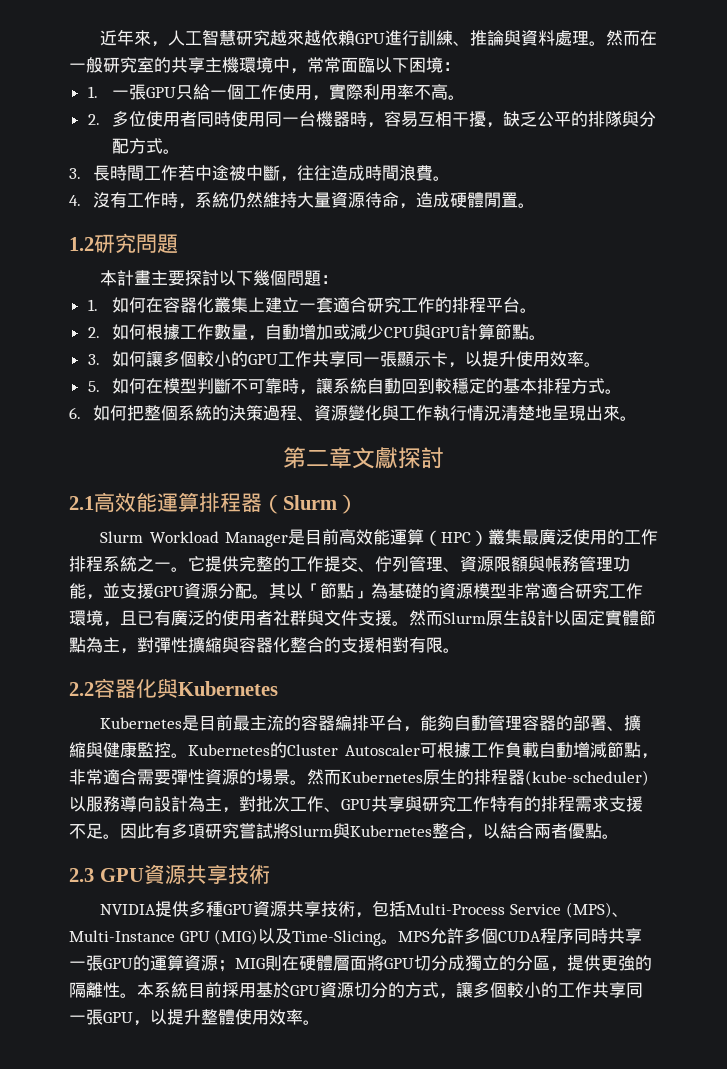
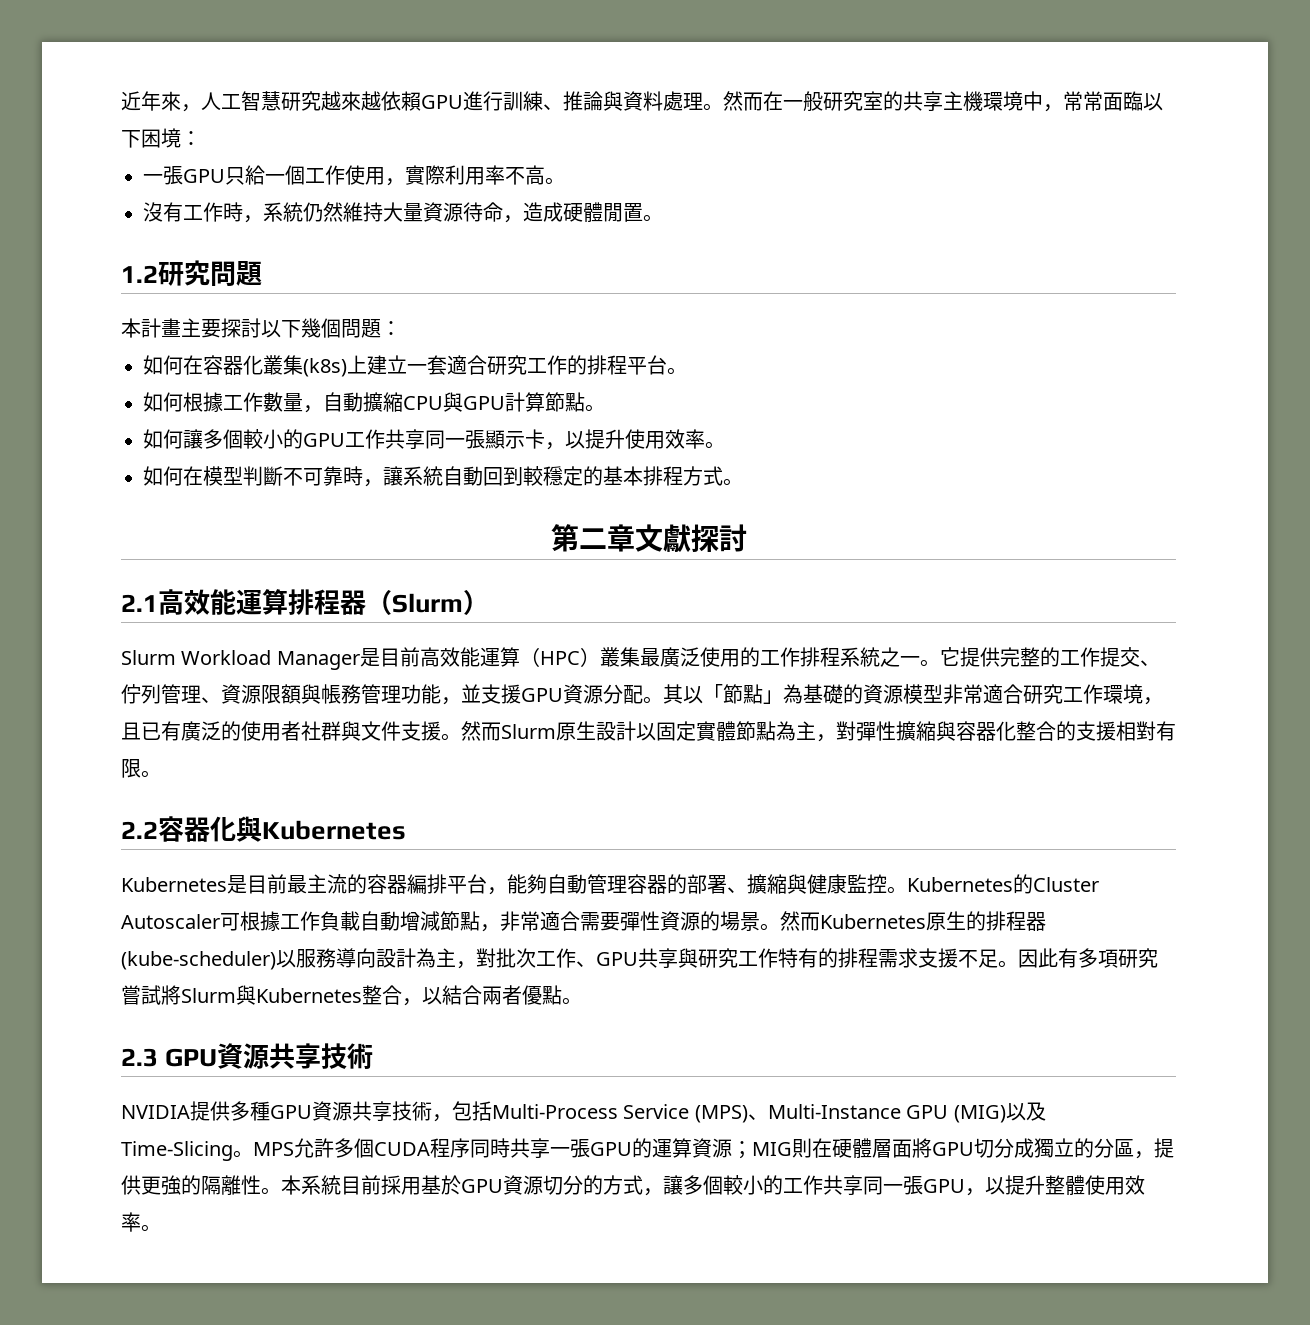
- 1.一張GPU只給一個工作使用，實際利用率不高。
+ 一張GPU只給一個工作使用，實際利用率不高。
- 2.多位使用者同時使用同一台機器時，容易互相干擾，缺乏公平的排隊與分配方式。
- 3.長時間工作若中途被中斷，往往造成時間浪費。
- 4.沒有工作時，系統仍然維持大量資源待命，造成硬體閒置。
+ 沒有工作時，系統仍然維持大量資源待命，造成硬體閒置。
- 1.如何在容器化叢集上建立一套適合研究工作的排程平台。
+ 如何在容器化叢集(k8s)上建立一套適合研究工作的排程平台。
- 2.如何根據工作數量，自動增加或減少CPU與GPU計算節點。
+ 如何根據工作數量，自動擴縮CPU與GPU計算節點。
- 3.如何讓多個較小的GPU工作共享同一張顯示卡，以提升使用效率。
+ 如何讓多個較小的GPU工作共享同一張顯示卡，以提升使用效率。
- 5.如何在模型判斷不可靠時，讓系統自動回到較穩定的基本排程方式。
+ 如何在模型判斷不可靠時，讓系統自動回到較穩定的基本排程方式。
- 6.如何把整個系統的決策過程、資源變化與工作執行情況清楚地呈現出來。

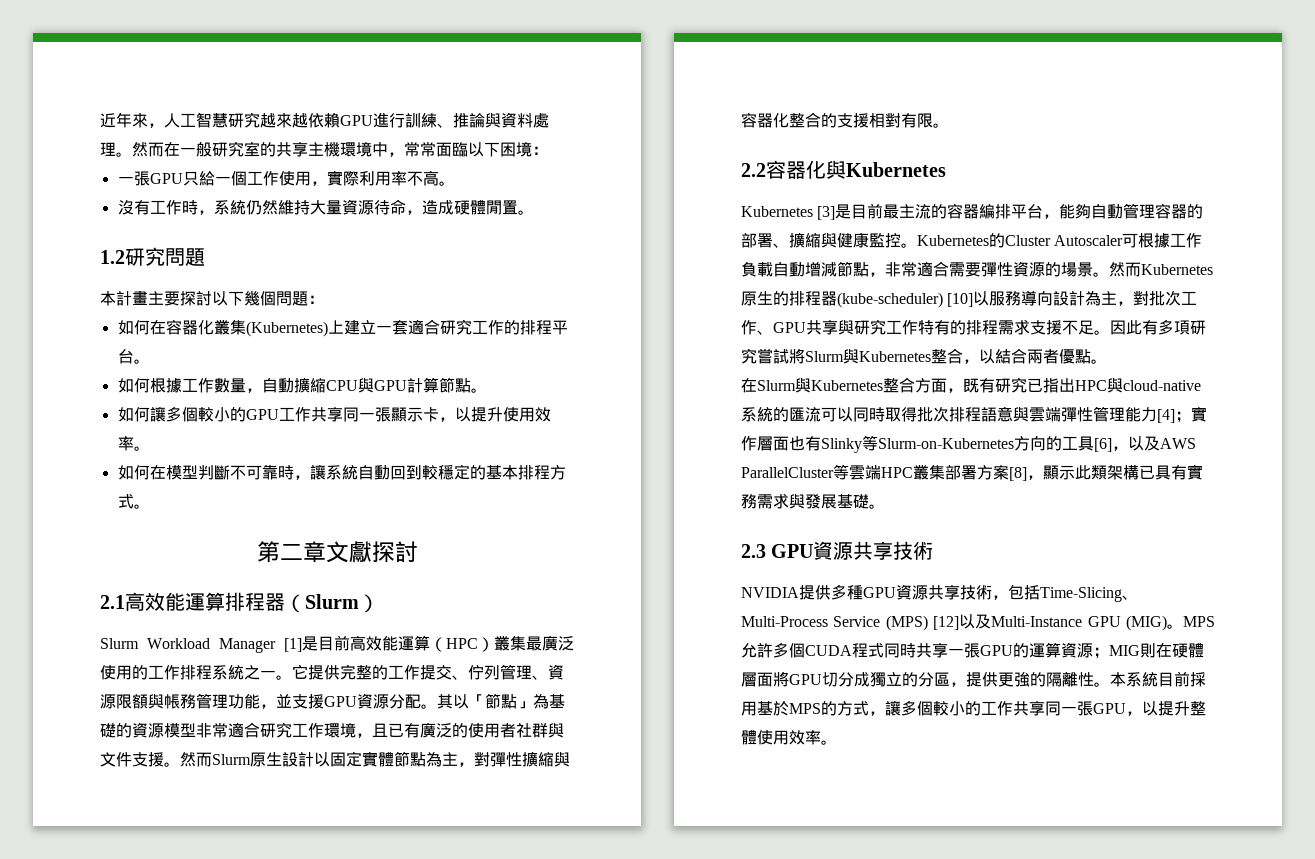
- 如何在容器化叢集(k8s)上建立一套適合研究工作的排程平台。
+ 如何在容器化叢集(Kubernetes)上建立一套適合研究工作的排程平台。
- Slurm Workload Manager是目前高效能運算（HPC）叢集最廣泛使用的工作排程系統之一。
+ Slurm Workload Manager [1]是目前高效能運算（HPC）叢集最廣泛使用的工作排程系統之一。
- Kubernetes是目前最主流的容器編排平台，能夠自動管理容器的部署、擴縮與健康監控。
+ Kubernetes [3]是目前最主流的容器編排平台，能夠自動管理容器的部署、擴縮與健康監控。
- 然而Kubernetes原生的排程器(kube-scheduler)以服務導向設計為主，對批次工作、GPU共享與研究工作特有的排程需求支援不足。
+ 然而Kubernetes原生的排程器(kube-scheduler) [10]以服務導向設計為主，對批次工作、GPU共享與研究工作特有的排程需求支援不足。
+ 在Slurm與Kubernetes整合方面，既有研究已指出HPC與cloud-native系統的匯流可以同時取得批次排程語意與雲端彈性管理能力[4]；實作層面也有Slinky等Slurm-on-Kubernetes方向的工具[6]，以及AWS ParallelCluster等雲端HPC叢集部署方案[8]，顯示此類架構已具有實務需求與發展基礎。
- NVIDIA提供多種GPU資源共享技術，包括Multi-Process Service (MPS)、Multi-Instance GPU (MIG)以及Time-Slicing。
+ NVIDIA提供多種GPU資源共享技術，包括Time-Slicing、Multi-Process Service (MPS) [12]以及Multi-Instance GPU (MIG)。
- MPS允許多個CUDA程序同時共享一張GPU的運算資源；MIG則在硬體層面將GPU切分成獨立的分區，提供更強的隔離性。
+ MPS允許多個CUDA程式同時共享一張GPU的運算資源；MIG則在硬體層面將GPU切分成獨立的分區，提供更強的隔離性。
- 本系統目前採用基於GPU資源切分的方式，讓多個較小的工作共享同一張GPU，以提升整體使用效率。
+ 本系統目前採用基於MPS的方式，讓多個較小的工作共享同一張GPU，以提升整體使用效率。

